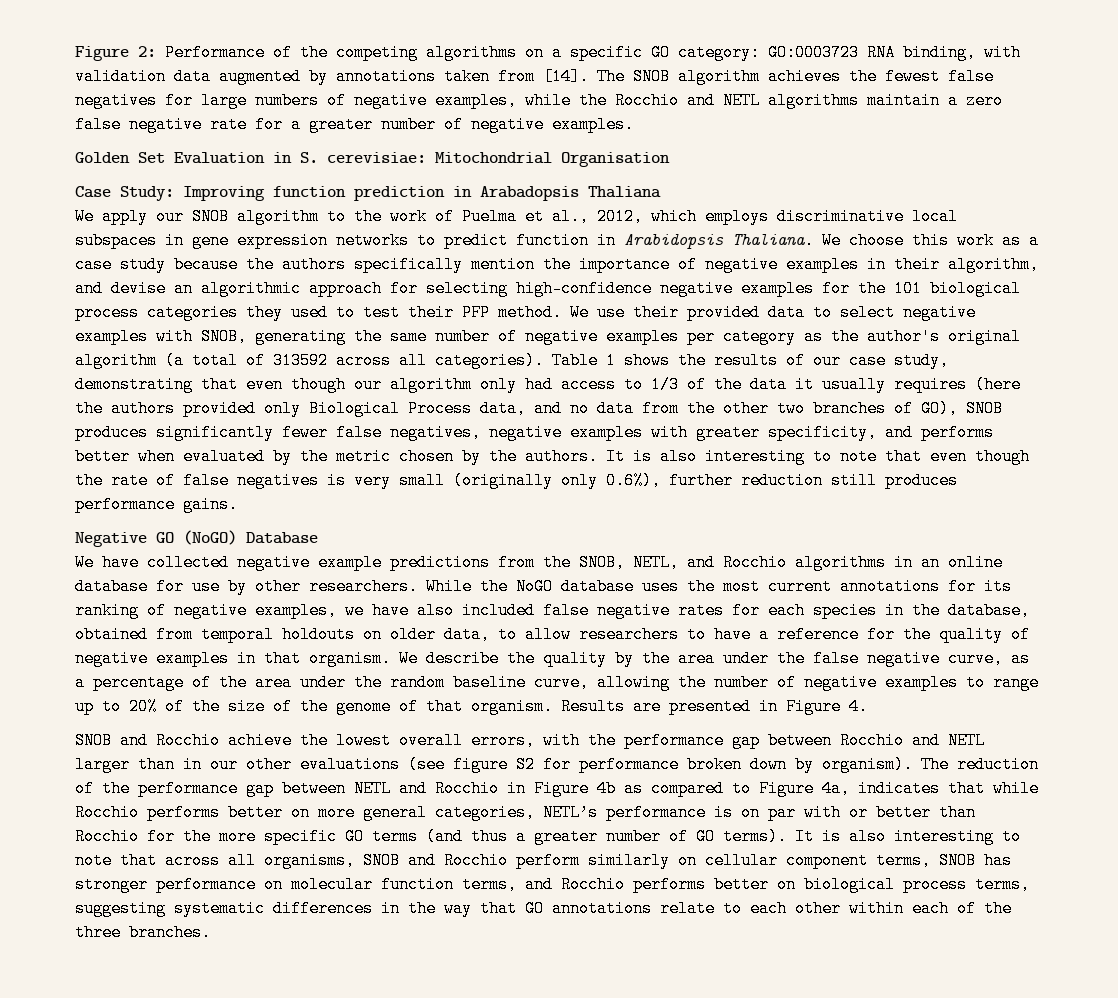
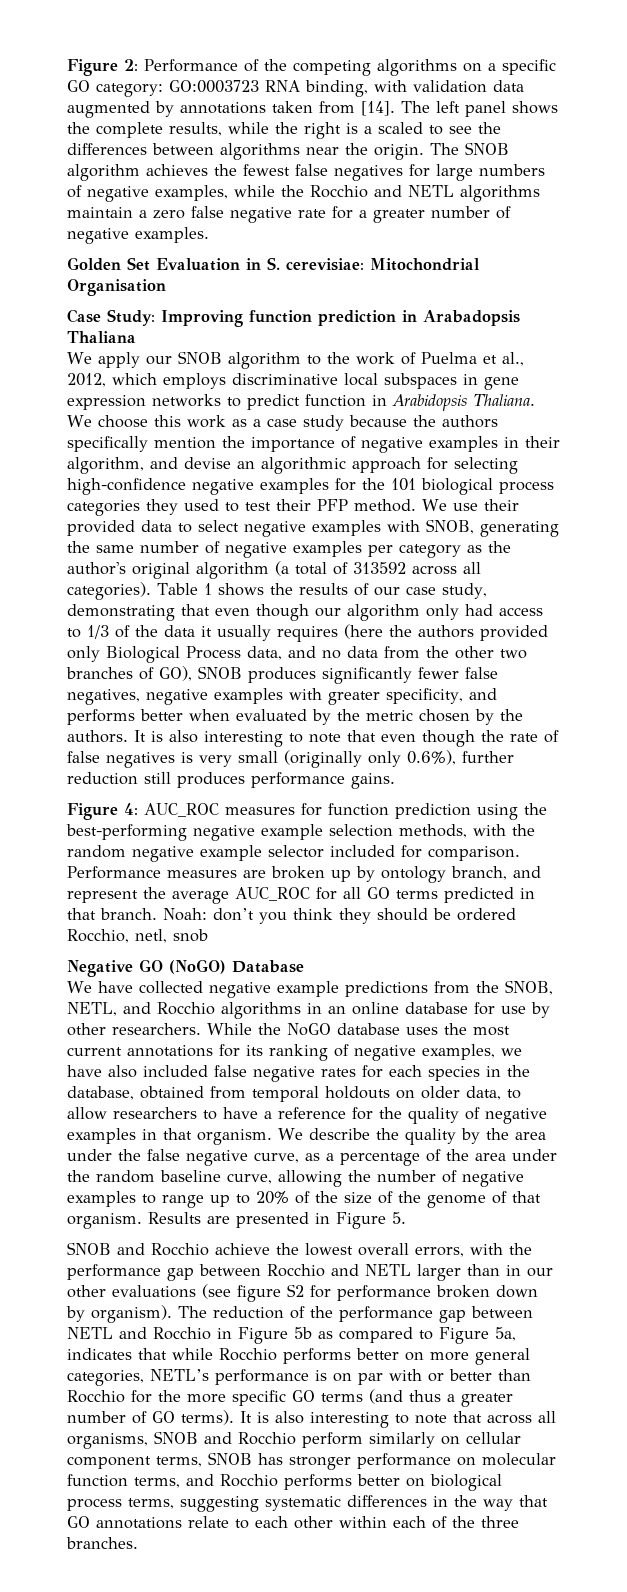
- The SNOB algorithm achieves the fewest false negatives for large numbers of negative examples, while the Rocchio and NETL algorithms maintain a zero false negative rate for a greater number of negative examples.
+ The left panel shows the complete results, while the right is a scaled to see the differences between algorithms near the origin. The SNOB algorithm achieves the fewest false negatives for large numbers of negative examples, while the Rocchio and NETL algorithms maintain a zero false negative rate for a greater number of negative examples.
+ Figure 4: AUC_ROC measures for function prediction using the best-performing negative example selection methods, with the random negative example selector included for comparison. Performance measures are broken up by ontology branch, and represent the average AUC_ROC for all GO terms predicted in that branch. Noah: don’t you think they should be ordered Rocchio, netl, snob
- Results are presented in Figure 4.
+ Results are presented in Figure 5.
- The reduction of the performance gap between NETL and Rocchio in Figure 4b as compared to Figure 4a, indicates that while Rocchio performs better on more general categories, NETL’s performance is on par with or better than Rocchio for the more specific GO terms (and thus a greater number of GO terms).
+ The reduction of the performance gap between NETL and Rocchio in Figure 5b as compared to Figure 5a, indicates that while Rocchio performs better on more general categories, NETL’s performance is on par with or better than Rocchio for the more specific GO terms (and thus a greater number of GO terms).

